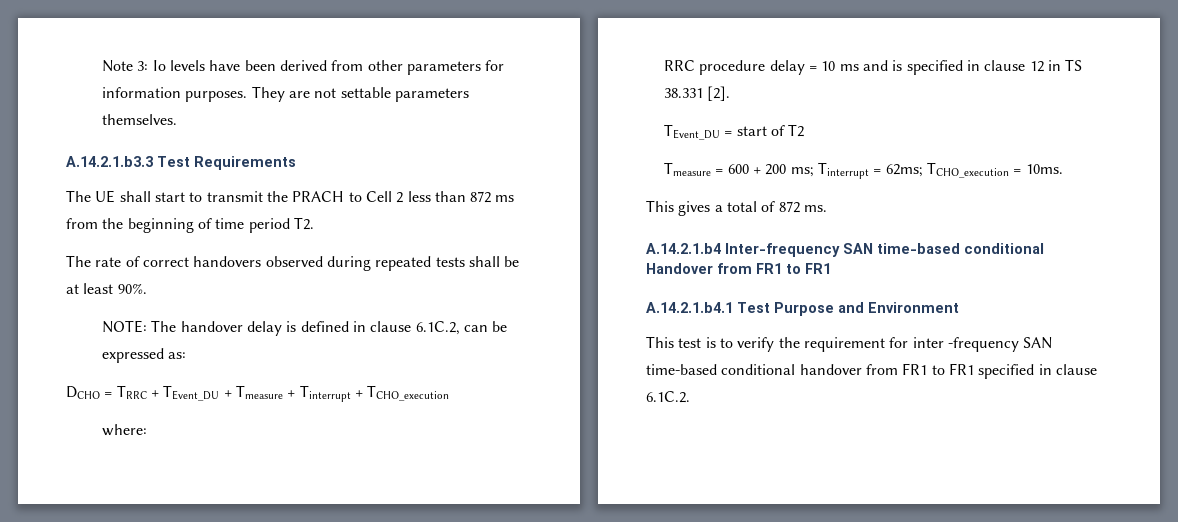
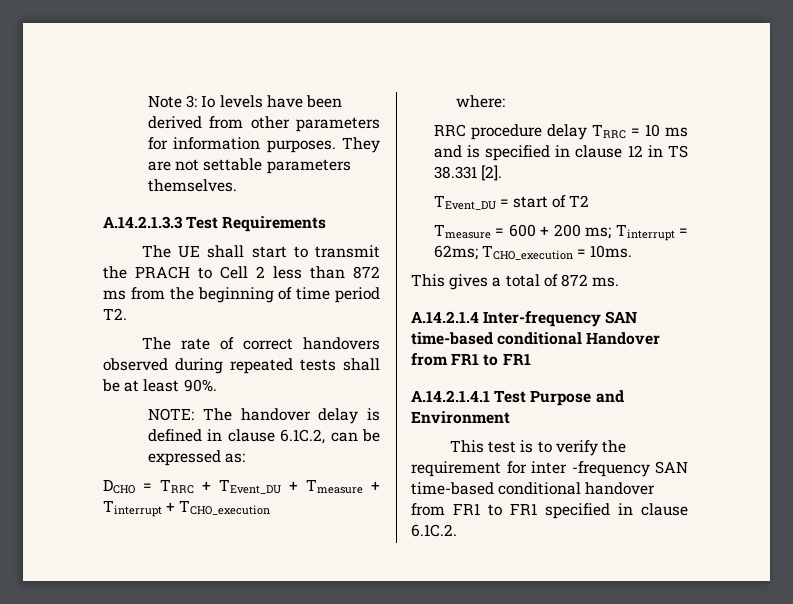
- A.14.2.1.b3.3 Test Requirements
+ A.14.2.1.3.3 Test Requirements
- RRC procedure delay = 10 ms and is specified in clause 12 in TS 38.331 [2].
+ RRC procedure delay TRRC = 10 ms and is specified in clause 12 in TS 38.331 [2].
- A.14.2.1.b4 Inter-frequency SAN time-based conditional Handover from FR1 to FR1
+ A.14.2.1.4 Inter-frequency SAN time-based conditional Handover from FR1 to FR1
- A.14.2.1.b4.1 Test Purpose and Environment
+ A.14.2.1.4.1 Test Purpose and Environment

